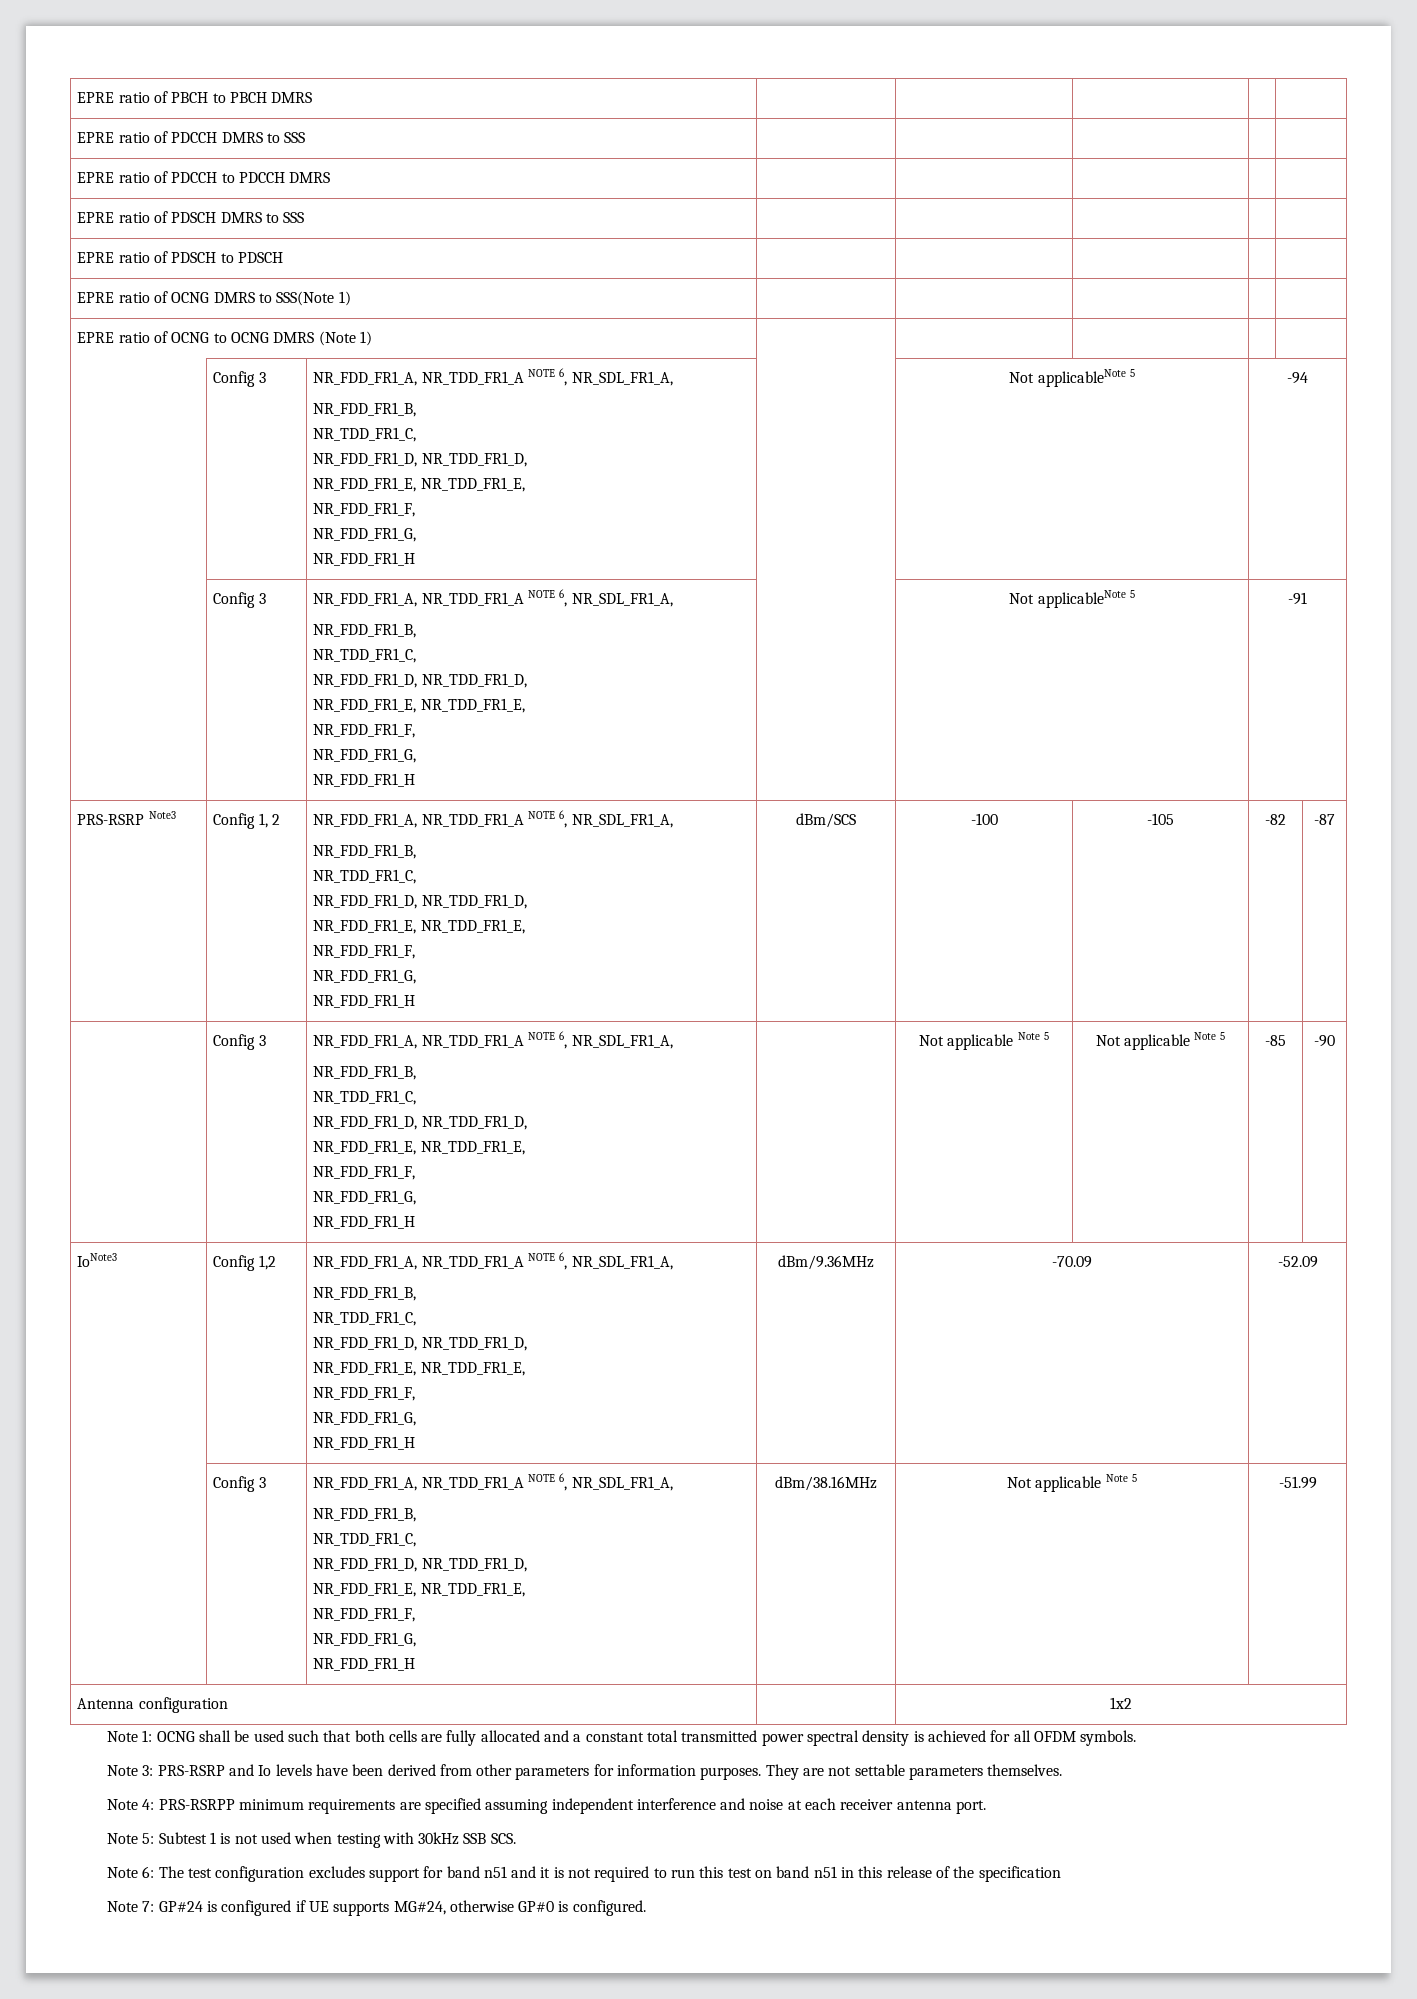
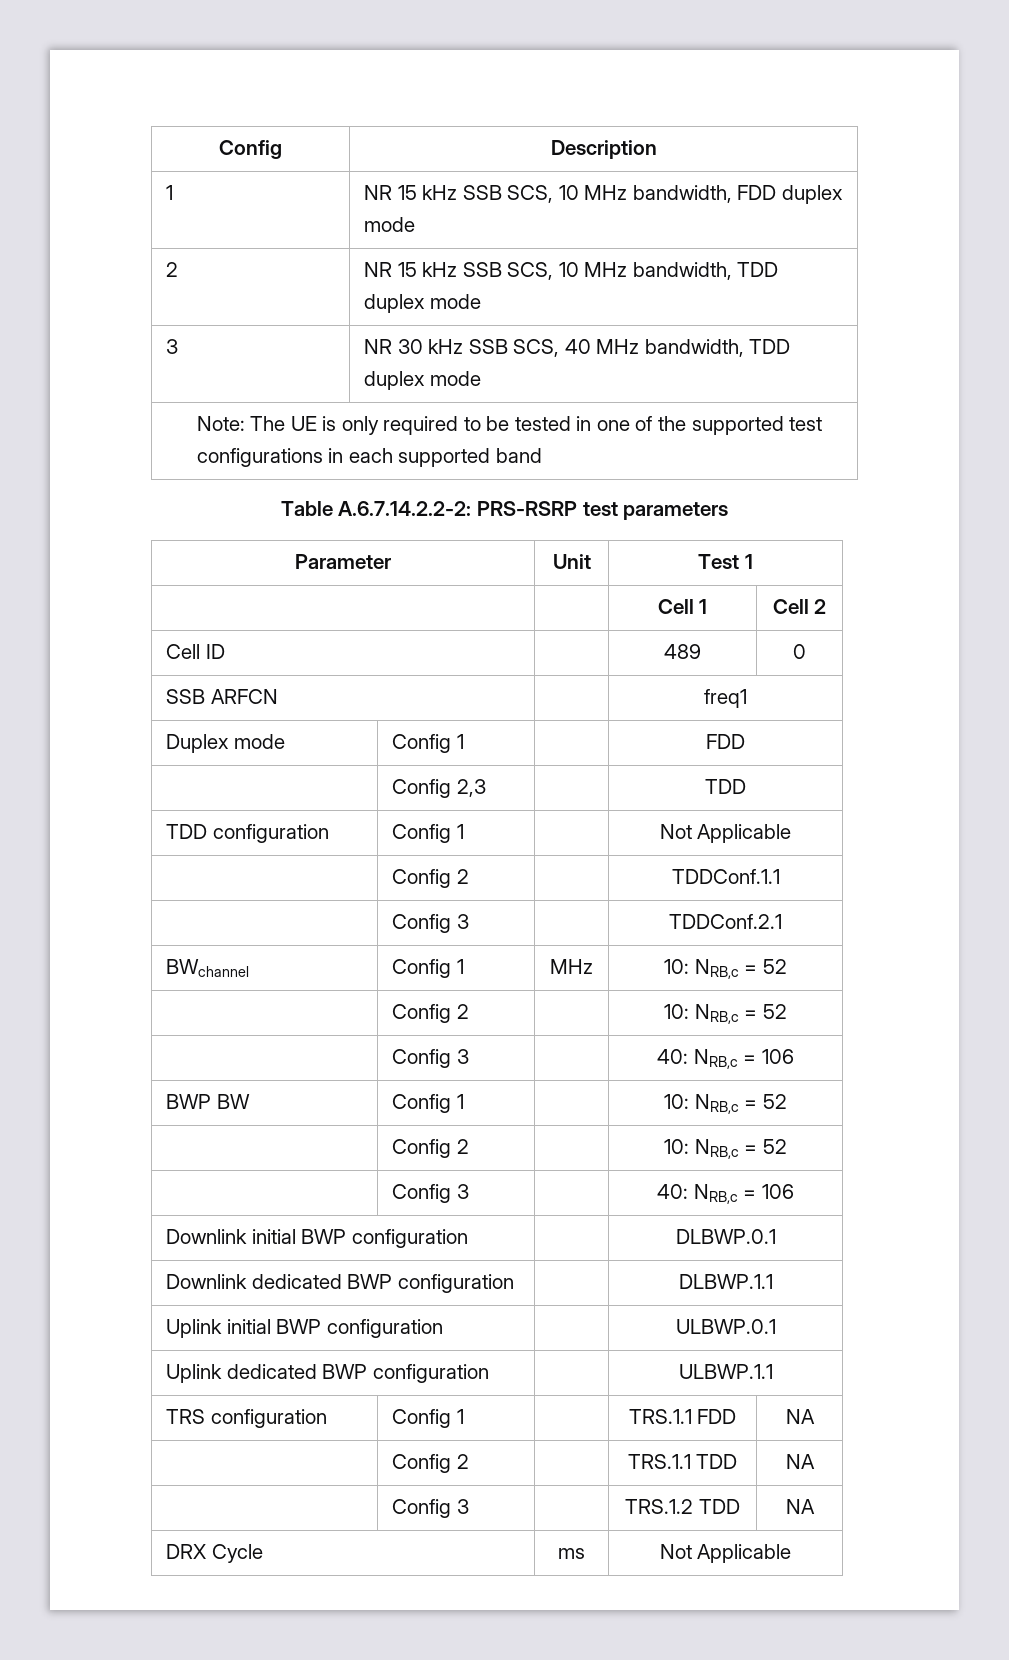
- EPRE ratio of PBCH to PBCH DMRS | | | | |
- EPRE ratio of PDCCH DMRS to SSS | | | | |
- EPRE ratio of PDCCH to PDCCH DMRS | | | | |
- EPRE ratio of PDSCH DMRS to SSS | | | | |
- EPRE ratio of PDSCH to PDSCH | | | | |
- EPRE ratio of OCNG DMRS to SSS(Note 1) | | | | |
- EPRE ratio of OCNG to OCNG DMRS (Note 1) | | | | |
- | Config 3 | NR_FDD_FR1_A, NR_TDD_FR1_A NOTE 6, NR_SDL_FR1_A,
- NR_FDD_FR1_B,
- NR_TDD_FR1_C,
- NR_FDD_FR1_D, NR_TDD_FR1_D,
- NR_FDD_FR1_E, NR_TDD_FR1_E,
- NR_FDD_FR1_F,
- NR_FDD_FR1_G,
- NR_FDD_FR1_H | | Not applicableNote 5 | -94
- | Config 3 | NR_FDD_FR1_A, NR_TDD_FR1_A NOTE 6, NR_SDL_FR1_A,
- NR_FDD_FR1_B,
- NR_TDD_FR1_C,
- NR_FDD_FR1_D, NR_TDD_FR1_D,
- NR_FDD_FR1_E, NR_TDD_FR1_E,
- NR_FDD_FR1_F,
- NR_FDD_FR1_G,
- NR_FDD_FR1_H | | Not applicableNote 5 | -91
- PRS-RSRP Note3 | Config 1, 2 | NR_FDD_FR1_A, NR_TDD_FR1_A NOTE 6, NR_SDL_FR1_A,
- NR_FDD_FR1_B,
- NR_TDD_FR1_C,
- NR_FDD_FR1_D, NR_TDD_FR1_D,
- NR_FDD_FR1_E, NR_TDD_FR1_E,
- NR_FDD_FR1_F,
- NR_FDD_FR1_G,
- NR_FDD_FR1_H | dBm/SCS | -100 | -105 | -82 | -87
- | Config 3 | NR_FDD_FR1_A, NR_TDD_FR1_A NOTE 6, NR_SDL_FR1_A,
- NR_FDD_FR1_B,
- NR_TDD_FR1_C,
- NR_FDD_FR1_D, NR_TDD_FR1_D,
- NR_FDD_FR1_E, NR_TDD_FR1_E,
- NR_FDD_FR1_F,
- NR_FDD_FR1_G,
- NR_FDD_FR1_H | | Not applicable Note 5 | Not applicable Note 5 | -85 | -90
- IoNote3 | Config 1,2 | NR_FDD_FR1_A, NR_TDD_FR1_A NOTE 6, NR_SDL_FR1_A,
- NR_FDD_FR1_B,
- NR_TDD_FR1_C,
- NR_FDD_FR1_D, NR_TDD_FR1_D,
- NR_FDD_FR1_E, NR_TDD_FR1_E,
- NR_FDD_FR1_F,
- NR_FDD_FR1_G,
- NR_FDD_FR1_H | dBm/9.36MHz | -70.09 | -52.09
- | Config 3 | NR_FDD_FR1_A, NR_TDD_FR1_A NOTE 6, NR_SDL_FR1_A,
- NR_FDD_FR1_B,
- NR_TDD_FR1_C,
- NR_FDD_FR1_D, NR_TDD_FR1_D,
- NR_FDD_FR1_E, NR_TDD_FR1_E,
- NR_FDD_FR1_F,
- NR_FDD_FR1_G,
- NR_FDD_FR1_H | dBm/38.16MHz | Not applicable Note 5 | -51.99
- Antenna configuration | | 1x2
- Note 1: OCNG shall be used such that both cells are fully allocated and a constant total transmitted power spectral density is achieved for all OFDM symbols.
- Note 3: PRS-RSRP and Io levels have been derived from other parameters for information purposes. They are not settable parameters themselves.
- Note 4: PRS-RSRPP minimum requirements are specified assuming independent interference and noise at each receiver antenna port.
- Note 5: Subtest 1 is not used when testing with 30kHz SSB SCS.
- Note 6: The test configuration excludes support for band n51 and it is not required to run this test on band n51 in this release of the specification
- Note 7: GP#24 is configured if UE supports MG#24, otherwise GP#0 is configured.
+ Config | Description
+ 1 | NR 15 kHz SSB SCS, 10 MHz bandwidth, FDD duplex mode
+ 2 | NR 15 kHz SSB SCS, 10 MHz bandwidth, TDD duplex mode
+ 3 | NR 30 kHz SSB SCS, 40 MHz bandwidth, TDD duplex mode
+ Note: The UE is only required to be tested in one of the supported test configurations in each supported band
+ Table A.6.7.14.2.2-2: PRS-RSRP test parameters
+ Parameter | Unit | Test 1
+ | | Cell 1 | Cell 2
+ Cell ID | | 489 | 0
+ SSB ARFCN | | freq1
+ Duplex mode | Config 1 | | FDD
+ | Config 2,3 | | TDD
+ TDD configuration | Config 1 | | Not Applicable
+ | Config 2 | | TDDConf.1.1
+ | Config 3 | | TDDConf.2.1
+ BWchannel | Config 1 | MHz | 10: NRB,c = 52
+ | Config 2 | | 10: NRB,c = 52
+ | Config 3 | | 40: NRB,c = 106
+ BWP BW | Config 1 | | 10: NRB,c = 52
+ | Config 2 | | 10: NRB,c = 52
+ | Config 3 | | 40: NRB,c = 106
+ Downlink initial BWP configuration | | DLBWP.0.1
+ Downlink dedicated BWP configuration | | DLBWP.1.1
+ Uplink initial BWP configuration | | ULBWP.0.1
+ Uplink dedicated BWP configuration | | ULBWP.1.1
+ TRS configuration | Config 1 | | TRS.1.1 FDD | NA
+ | Config 2 | | TRS.1.1 TDD | NA
+ | Config 3 | | TRS.1.2 TDD | NA
+ DRX Cycle | ms | Not Applicable

